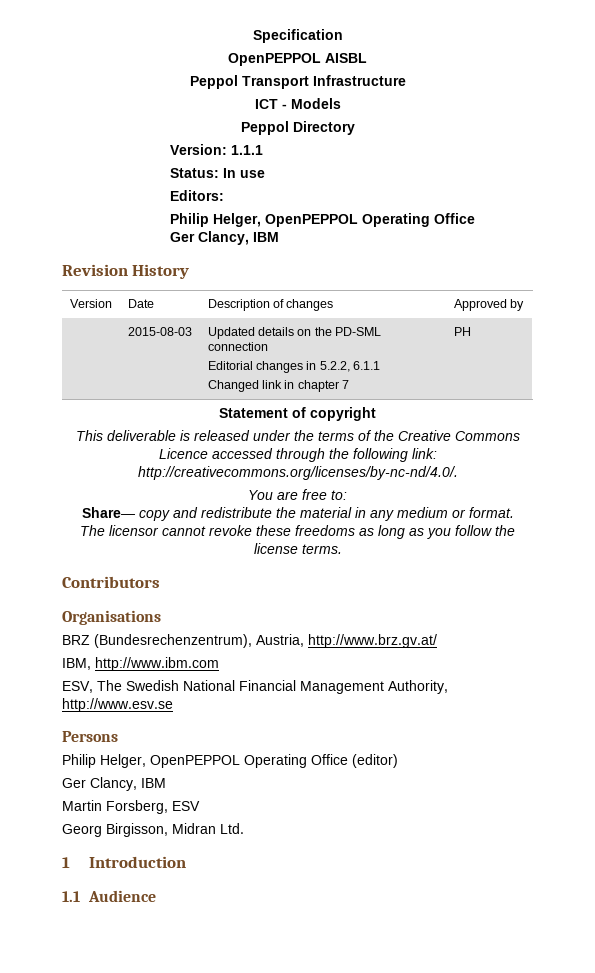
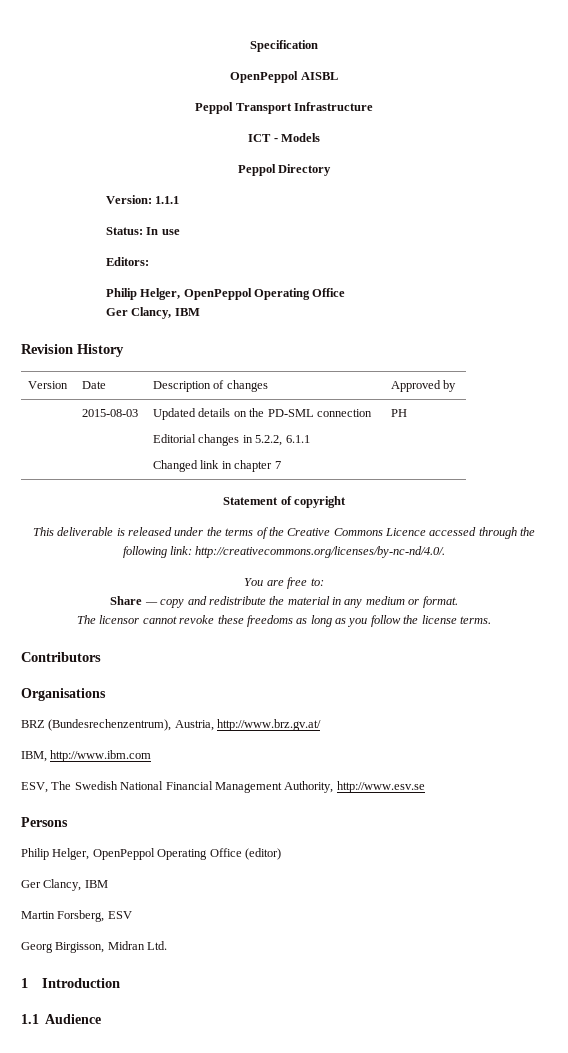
- OpenPEPPOL AISBL
+ OpenPeppol AISBL
  Editors:
- Philip Helger, OpenPEPPOL Operating Office
+ Philip Helger, OpenPeppol Operating Office
- Share— copy and redistribute the material in any medium or format.
+ Share — copy and redistribute the material in any medium or format.
- Philip Helger, OpenPEPPOL Operating Office (editor)
+ Philip Helger, OpenPeppol Operating Office (editor)

